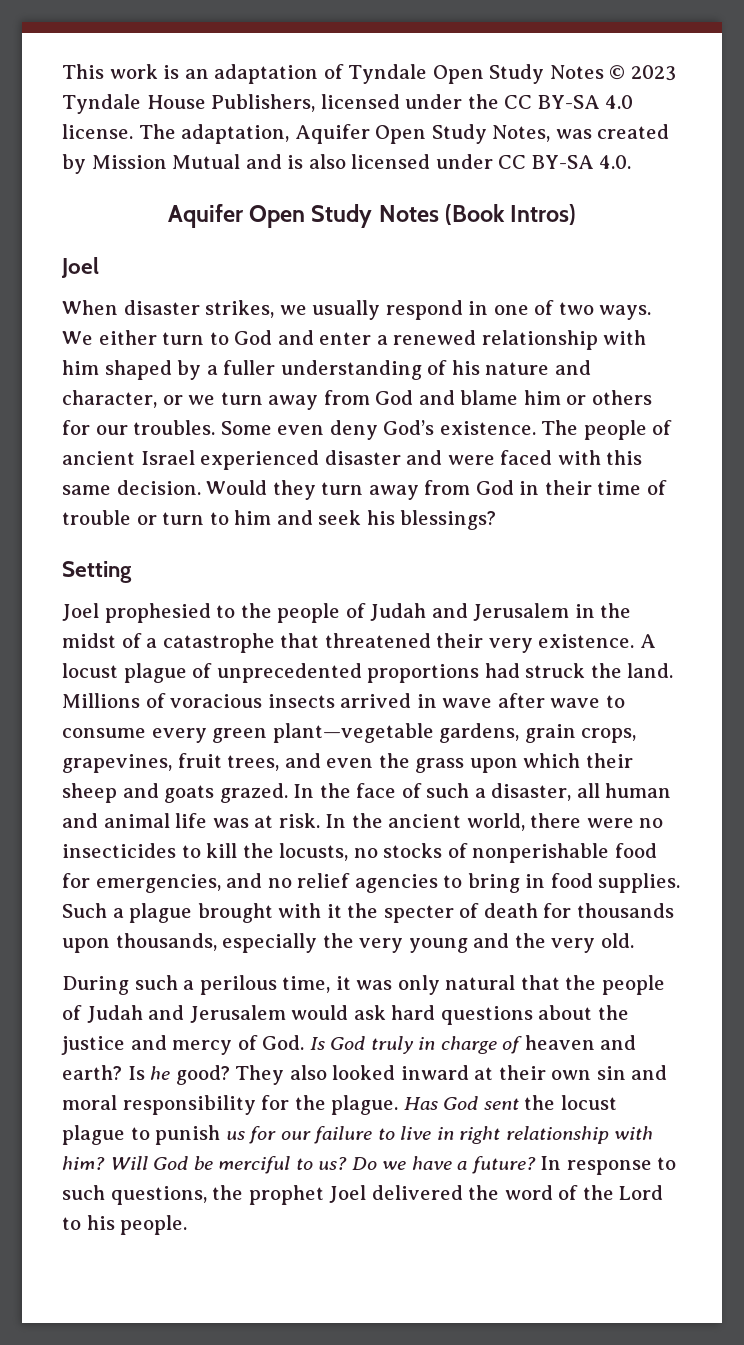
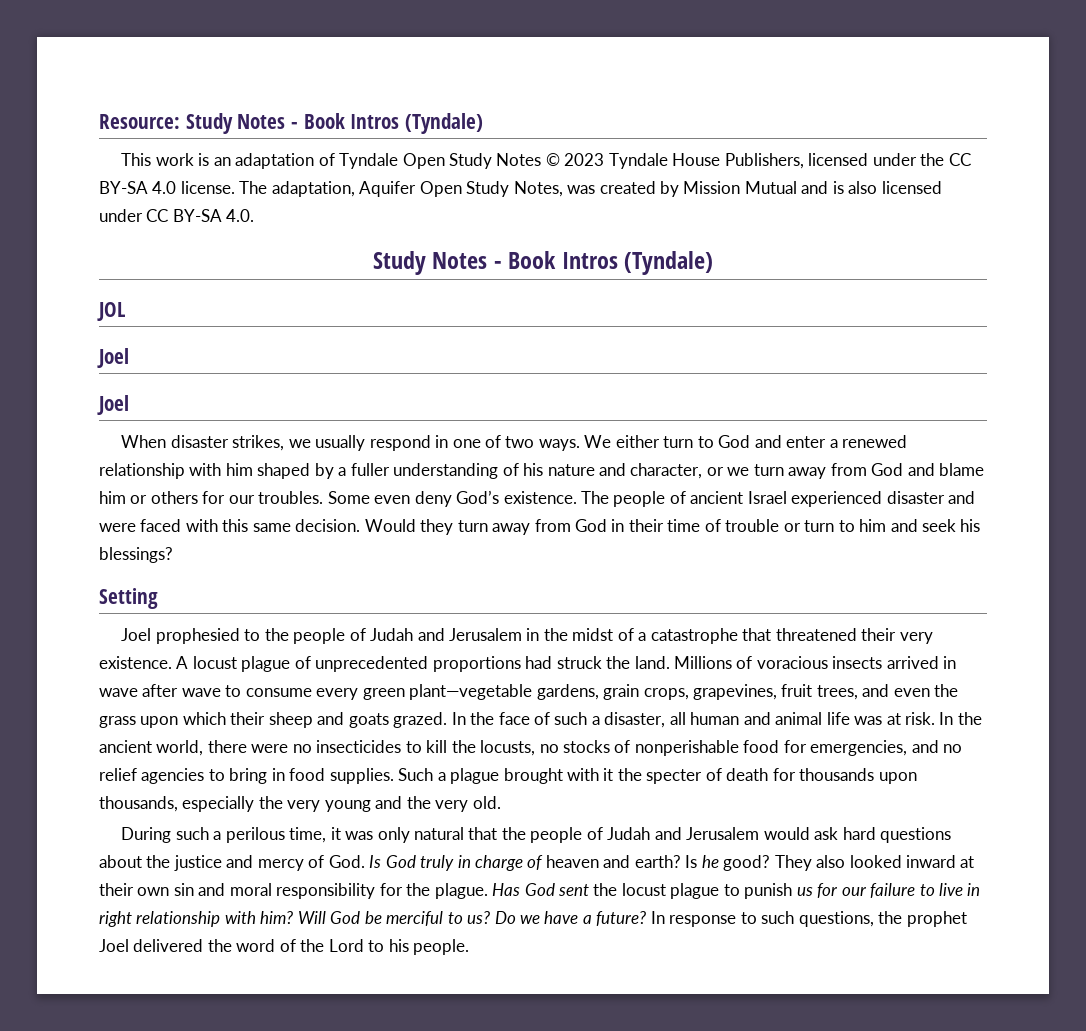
+ Resource: Study Notes - Book Intros (Tyndale)
  The adaptation, Aquifer Open Study Notes, was created by Mission Mutual and is also licensed under CC BY-SA 4.0.
- Aquifer Open Study Notes (Book Intros)
+ Study Notes - Book Intros (Tyndale)
+ JOL
+ Joel

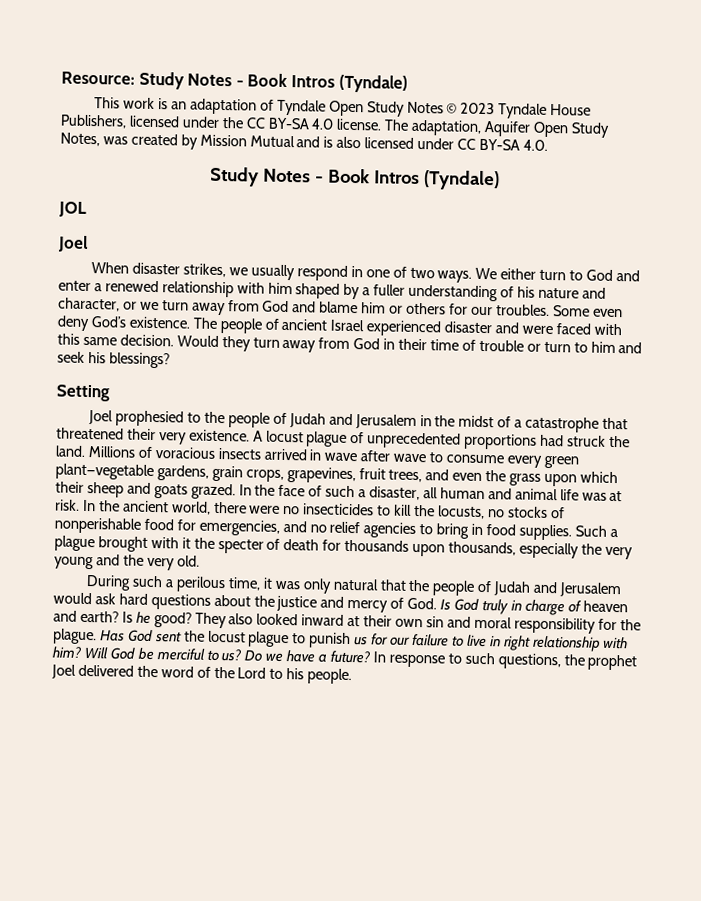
  JOL
- Joel

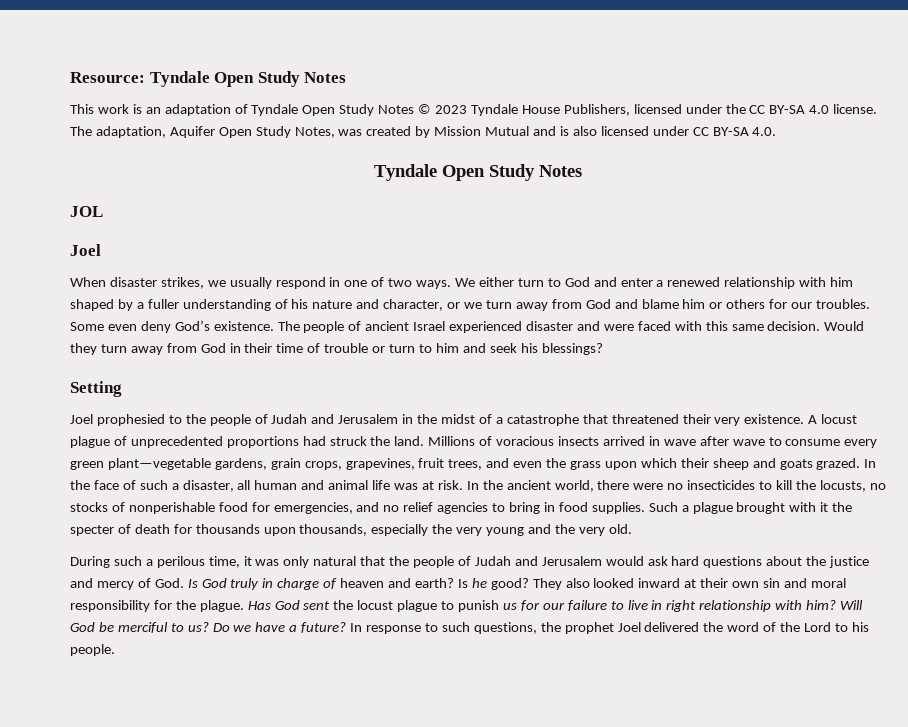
- Resource: Study Notes - Book Intros (Tyndale)
+ Resource: Tyndale Open Study Notes
  The adaptation, Aquifer Open Study Notes, was created by Mission Mutual and is also licensed under CC BY-SA 4.0.
- Study Notes - Book Intros (Tyndale)
+ Tyndale Open Study Notes

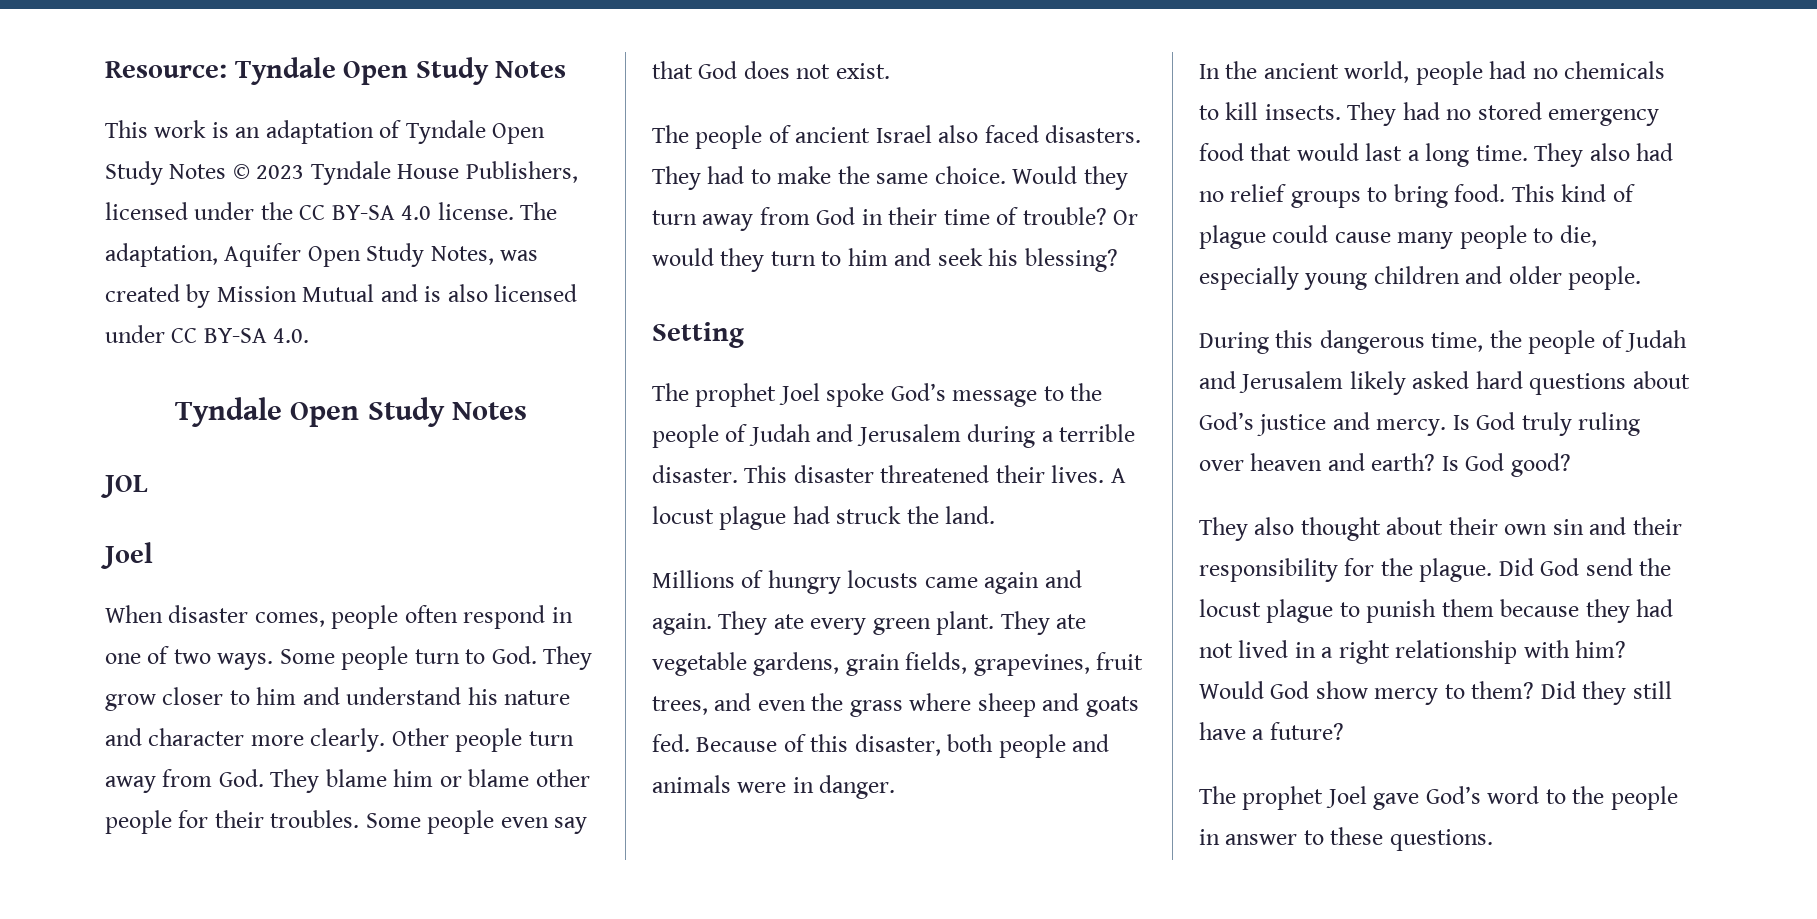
- When disaster strikes, we usually respond in one of two ways.
+ When disaster comes, people often respond in one of two ways.
- We either turn to God and enter a renewed relationship with him shaped by a fuller understanding of his nature and character, or we turn away from God and blame him or others for our troubles. Some even deny God’s existence. The people of ancient Israel experienced disaster and were faced with this same decision.
+ Some people turn to God. They grow closer to him and understand his nature and character more clearly. Other people turn away from God. They blame him or blame other people for their troubles. Some people even say that God does not exist.
+ The people of ancient Israel also faced disasters. They had to make the same choice.
- Would they turn away from God in their time of trouble or turn to him and seek his blessings?
+ Would they turn away from God in their time of trouble? Or would they turn to him and seek his blessing?
- Joel prophesied to the people of Judah and Jerusalem in the midst of a catastrophe that threatened their very existence. A locust plague of unprecedented proportions had struck the land. Millions of voracious insects arrived in wave after wave to consume every green plant—vegetable gardens, grain crops, grapevines, fruit trees, and even the grass upon which their sheep and goats grazed. In the face of such a disaster, all human and animal life was at risk. In the ancient world, there were no insecticides to kill the locusts, no stocks of nonperishable food for emergencies, and no relief agencies to bring in food supplies. Such a plague brought with it the specter of death for thousands upon thousands, especially the very young and the very old.
- During such a perilous time, it was only natural that the people of Judah and Jerusalem would ask hard questions about the justice and mercy of God. Is God truly in charge of heaven and earth?
+ The prophet Joel spoke God’s message to the people of Judah and Jerusalem during a terrible disaster. This disaster threatened their lives. A locust plague had struck the land.
+ Millions of hungry locusts came again and again. They ate every green plant. They ate vegetable gardens, grain fields, grapevines, fruit trees, and even the grass where sheep and goats fed. Because of this disaster, both people and animals were in danger.
+ In the ancient world, people had no chemicals to kill insects. They had no stored emergency food that would last a long time. They also had no relief groups to bring food. This kind of plague could cause many people to die, especially young children and older people.
+ During this dangerous time, the people of Judah and Jerusalem likely asked hard questions about God’s justice and mercy. Is God truly ruling over heaven and earth?
- Is he good? They also looked inward at their own sin and moral responsibility for the plague.
+ Is God good?
+ They also thought about their own sin and their responsibility for the plague.
- Has God sent the locust plague to punish us for our failure to live in right relationship with him? Will God be merciful to us? Do we have a future? In response to such questions, the prophet Joel delivered the word of the Lord to his people.
+ Did God send the locust plague to punish them because they had not lived in a right relationship with him? Would God show mercy to them? Did they still have a future?
+ The prophet Joel gave God’s word to the people in answer to these questions.

